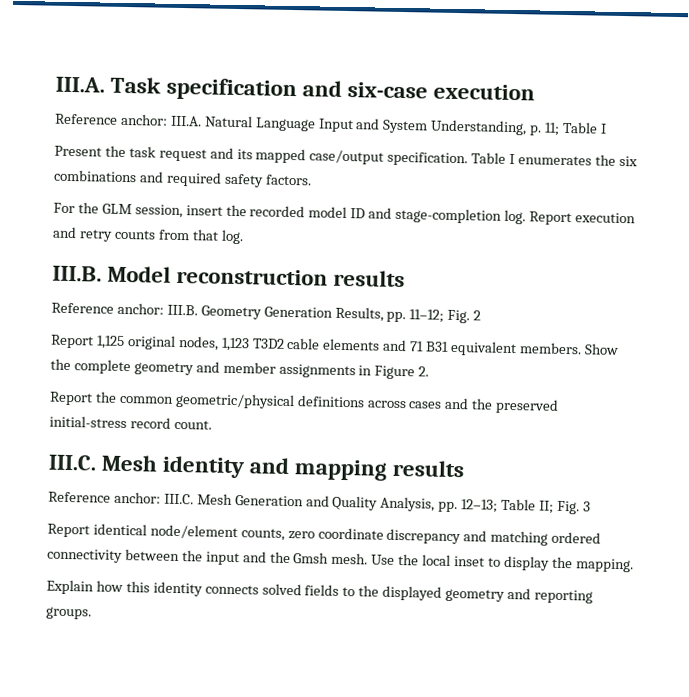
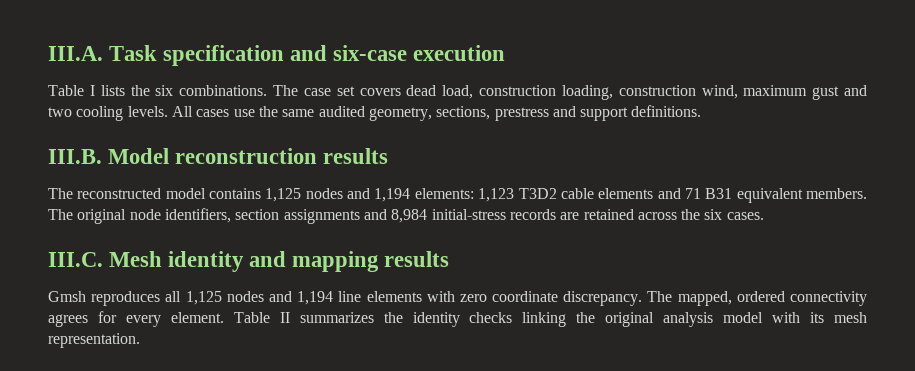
- Reference anchor: III.A. Natural Language Input and System Understanding, p. 11; Table I
- Present the task request and its mapped case/output specification. Table I enumerates the six combinations and required safety factors.
- For the GLM session, insert the recorded model ID and stage-completion log. Report execution and retry counts from that log.
+ Table I lists the six combinations. The case set covers dead load, construction loading, construction wind, maximum gust and two cooling levels. All cases use the same audited geometry, sections, prestress and support definitions.
  III.B. Model reconstruction results
- Reference anchor: III.B. Geometry Generation Results, pp. 11–12; Fig. 2
- Report 1,125 original nodes, 1,123 T3D2 cable elements and 71 B31 equivalent members.
+ The reconstructed model contains 1,125 nodes and 1,194 elements: 1,123 T3D2 cable elements and 71 B31 equivalent members.
- Show the complete geometry and member assignments in Figure 2.
- Report the common geometric/physical definitions across cases and the preserved initial-stress record count.
+ The original node identifiers, section assignments and 8,984 initial-stress records are retained across the six cases.
- Reference anchor: III.C. Mesh Generation and Quality Analysis, pp. 12–13; Table II; Fig. 3
- Report identical node/element counts, zero coordinate discrepancy and matching ordered connectivity between the input and the Gmsh mesh. Use the local inset to display the mapping.
- Explain how this identity connects solved fields to the displayed geometry and reporting groups.
+ Gmsh reproduces all 1,125 nodes and 1,194 line elements with zero coordinate discrepancy. The mapped, ordered connectivity agrees for every element. Table II summarizes the identity checks linking the original analysis model with its mesh representation.

